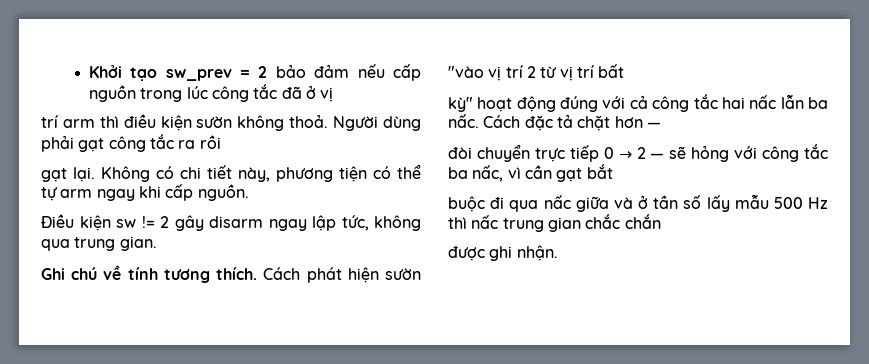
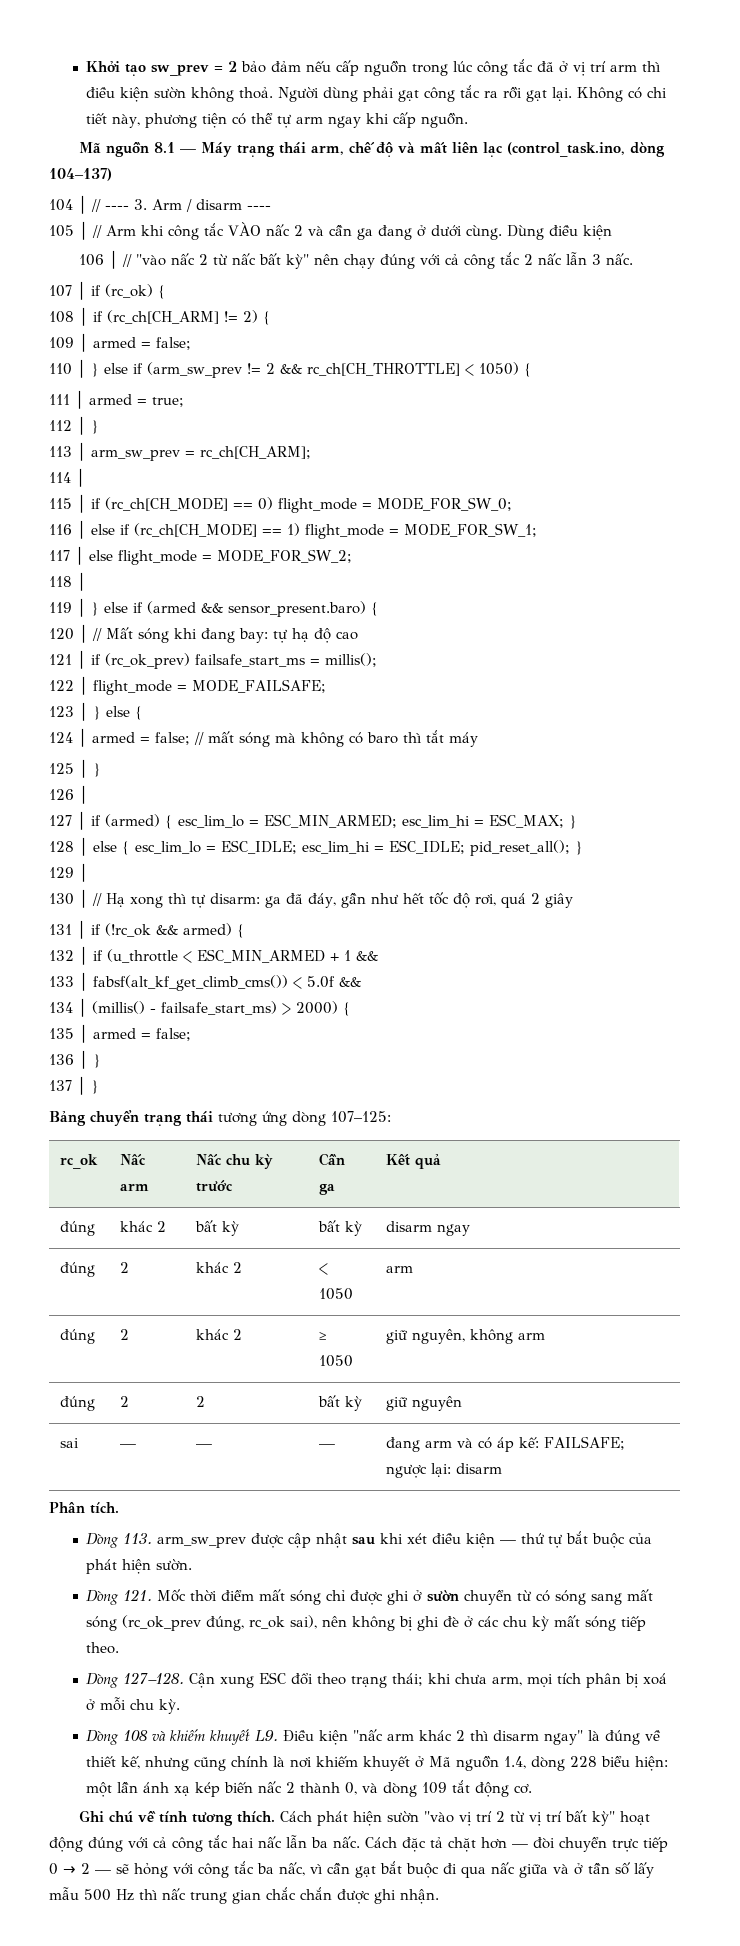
- Khởi tạo sw_prev = 2 bảo đảm nếu cấp nguồn trong lúc công tắc đã ở vị
- trí arm thì điều kiện sườn không thoả.
+ Khởi tạo sw_prev = 2 bảo đảm nếu cấp nguồn trong lúc công tắc đã ở vị trí arm thì điều kiện sườn không thoả.
- Người dùng phải gạt công tắc ra rồi
- gạt lại.
+ Người dùng phải gạt công tắc ra rồi gạt lại.
- Điều kiện sw != 2 gây disarm ngay lập tức, không qua trung gian.
+ Mã nguồn 8.1 — Máy trạng thái arm, chế độ và mất liên lạc (control_task.ino, dòng 104–137)
+ 104 │ // ---- 3. Arm / disarm ----
+ 105 │ // Arm khi công tắc VÀO nấc 2 và cần ga đang ở dưới cùng. Dùng điều kiện
+ 106 │ // "vào nấc 2 từ nấc bất kỳ" nên chạy đúng với cả công tắc 2 nấc lẫn 3 nấc.
+ 107 │ if (rc_ok) {
+ 108 │ if (rc_ch[CH_ARM] != 2) {
+ 109 │ armed = false;
+ 110 │ } else if (arm_sw_prev != 2 && rc_ch[CH_THROTTLE] < 1050) {
+ 111 │ armed = true;
+ 112 │ }
+ 113 │ arm_sw_prev = rc_ch[CH_ARM];
+ 114 │
+ 115 │ if (rc_ch[CH_MODE] == 0) flight_mode = MODE_FOR_SW_0;
+ 116 │ else if (rc_ch[CH_MODE] == 1) flight_mode = MODE_FOR_SW_1;
+ 117 │ else flight_mode = MODE_FOR_SW_2;
+ 118 │
+ 119 │ } else if (armed && sensor_present.baro) {
+ 120 │ // Mất sóng khi đang bay: tự hạ độ cao
+ 121 │ if (rc_ok_prev) failsafe_start_ms = millis();
+ 122 │ flight_mode = MODE_FAILSAFE;
+ 123 │ } else {
+ 124 │ armed = false; // mất sóng mà không có baro thì tắt máy
+ 125 │ }
+ 126 │
+ 127 │ if (armed) { esc_lim_lo = ESC_MIN_ARMED; esc_lim_hi = ESC_MAX; }
+ 128 │ else { esc_lim_lo = ESC_IDLE; esc_lim_hi = ESC_IDLE; pid_reset_all(); }
+ 129 │
+ 130 │ // Hạ xong thì tự disarm: ga đã đáy, gần như hết tốc độ rơi, quá 2 giây
+ 131 │ if (!rc_ok && armed) {
+ 132 │ if (u_throttle < ESC_MIN_ARMED + 1 &&
+ 133 │ fabsf(alt_kf_get_climb_cms()) < 5.0f &&
+ 134 │ (millis() - failsafe_start_ms) > 2000) {
+ 135 │ armed = false;
+ 136 │ }
+ 137 │ }
+ Bảng chuyển trạng thái tương ứng dòng 107–125:
+ rc_ok | Nấc arm | Nấc chu kỳ trước | Cần ga | Kết quả
+ đúng | khác 2 | bất kỳ | bất kỳ | disarm ngay
+ đúng | 2 | khác 2 | < 1050 | arm
+ đúng | 2 | khác 2 | ≥ 1050 | giữ nguyên, không arm
+ đúng | 2 | 2 | bất kỳ | giữ nguyên
+ sai | — | — | — | đang arm và có áp kế: FAILSAFE; ngược lại: disarm
+ Phân tích.
+ Dòng 113. arm_sw_prev được cập nhật sau khi xét điều kiện — thứ tự bắt buộc của phát hiện sườn.
+ Dòng 121. Mốc thời điểm mất sóng chỉ được ghi ở sườn chuyển từ có sóng sang mất sóng (rc_ok_prev đúng, rc_ok sai), nên không bị ghi đè ở các chu kỳ mất sóng tiếp theo.
+ Dòng 127–128. Cận xung ESC đổi theo trạng thái; khi chưa arm, mọi tích phân bị xoá ở mỗi chu kỳ.
+ Dòng 108 và khiếm khuyết L9. Điều kiện "nấc arm khác 2 thì disarm ngay" là đúng về thiết kế, nhưng cũng chính là nơi khiếm khuyết ở Mã nguồn 1.4, dòng 228 biểu hiện: một lần ánh xạ kép biến nấc 2 thành 0, và dòng 109 tắt động cơ.
- Cách phát hiện sườn "vào vị trí 2 từ vị trí bất
- kỳ" hoạt động đúng với cả công tắc hai nấc lẫn ba nấc.
+ Cách phát hiện sườn "vào vị trí 2 từ vị trí bất kỳ" hoạt động đúng với cả công tắc hai nấc lẫn ba nấc.
- Cách đặc tả chặt hơn —
- đòi chuyển trực tiếp 0 → 2 — sẽ hỏng với công tắc ba nấc, vì cần gạt bắt
- buộc đi qua nấc giữa và ở tần số lấy mẫu 500 Hz thì nấc trung gian chắc chắn
- được ghi nhận.
+ Cách đặc tả chặt hơn — đòi chuyển trực tiếp 0 → 2 — sẽ hỏng với công tắc ba nấc, vì cần gạt bắt buộc đi qua nấc giữa và ở tần số lấy mẫu 500 Hz thì nấc trung gian chắc chắn được ghi nhận.

